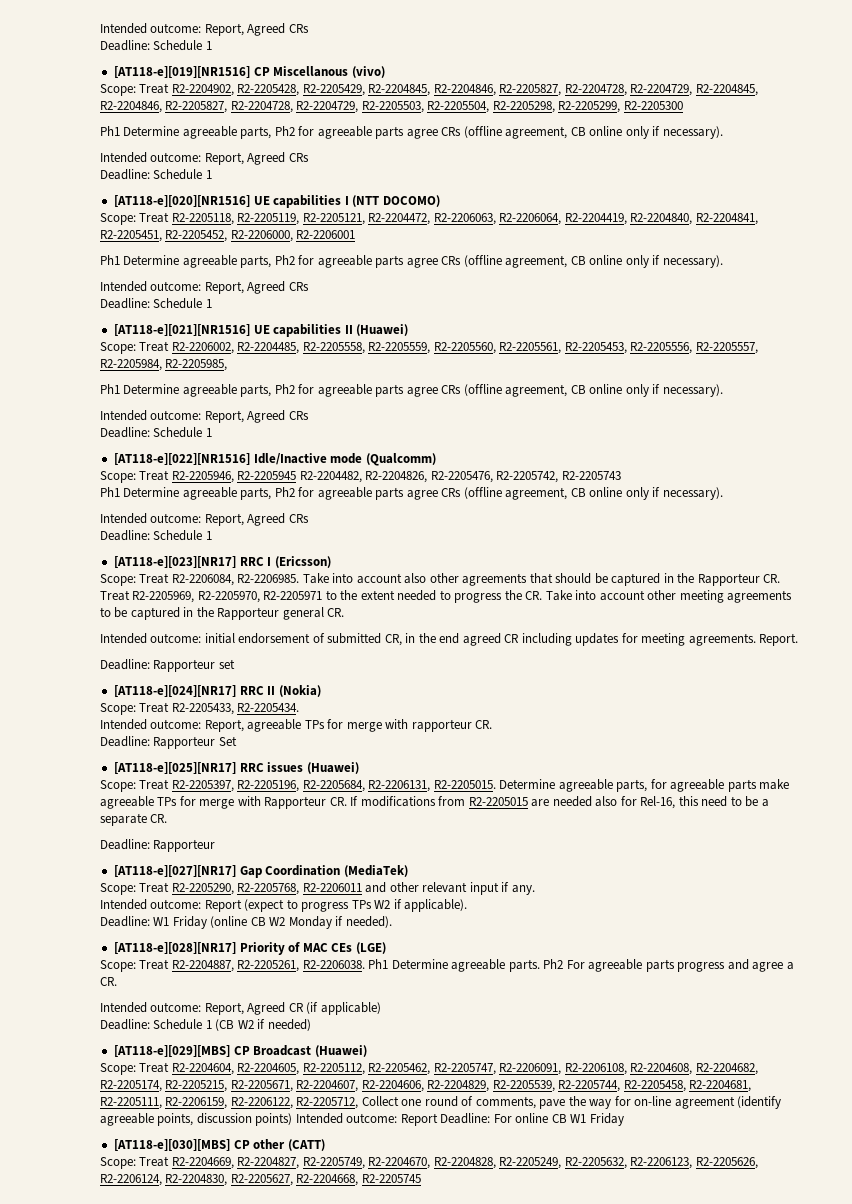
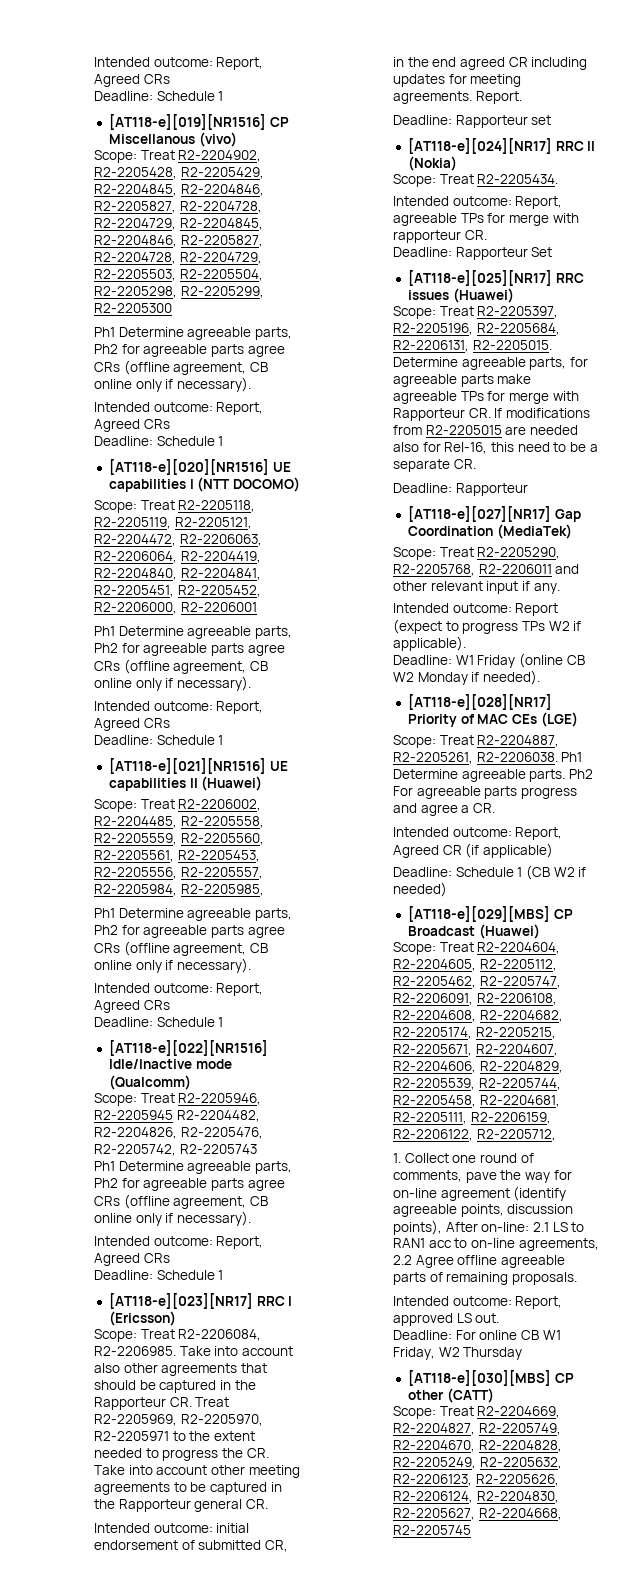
- Scope: Treat R2-2205433, R2-2205434.
+ Scope: Treat R2-2205434.
- Scope: Treat R2-2204604, R2-2204605, R2-2205112, R2-2205462, R2-2205747, R2-2206091, R2-2206108, R2-2204608, R2-2204682, R2-2205174, R2-2205215, R2-2205671, R2-2204607, R2-2204606, R2-2204829, R2-2205539, R2-2205744, R2-2205458, R2-2204681, R2-2205111, R2-2206159, R2-2206122, R2-2205712, Collect one round of comments, pave the way for on-line agreement (identify agreeable points, discussion points) Intended outcome: Report Deadline: For online CB W1 Friday
+ Scope: Treat R2-2204604, R2-2204605, R2-2205112, R2-2205462, R2-2205747, R2-2206091, R2-2206108, R2-2204608, R2-2204682, R2-2205174, R2-2205215, R2-2205671, R2-2204607, R2-2204606, R2-2204829, R2-2205539, R2-2205744, R2-2205458, R2-2204681, R2-2205111, R2-2206159, R2-2206122, R2-2205712,
+ 1. Collect one round of comments, pave the way for on-line agreement (identify agreeable points, discussion points), After on-line: 2.1 LS to RAN1 acc to on-line agreements, 2.2 Agree offline agreeable parts of remaining proposals.
+ Intended outcome: Report, approved LS out.
+ Deadline: For online CB W1 Friday, W2 Thursday

